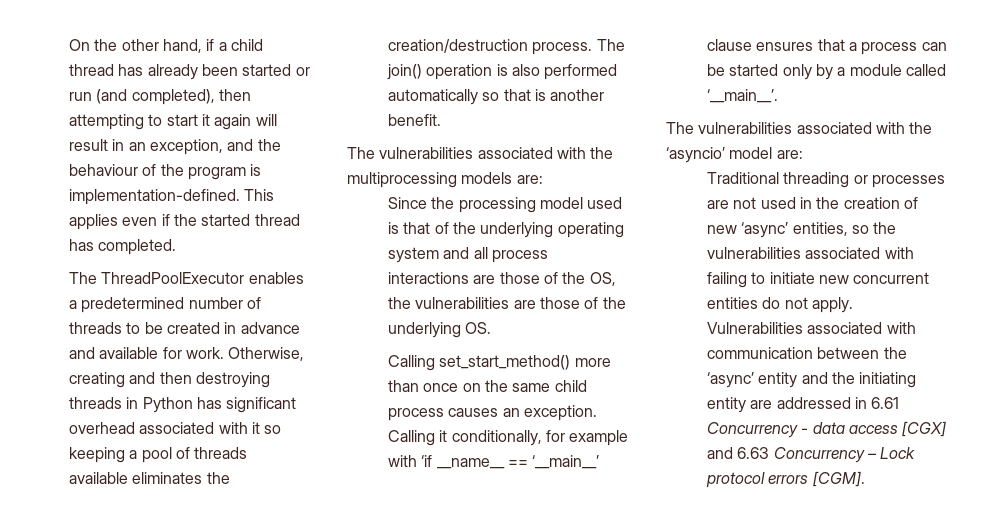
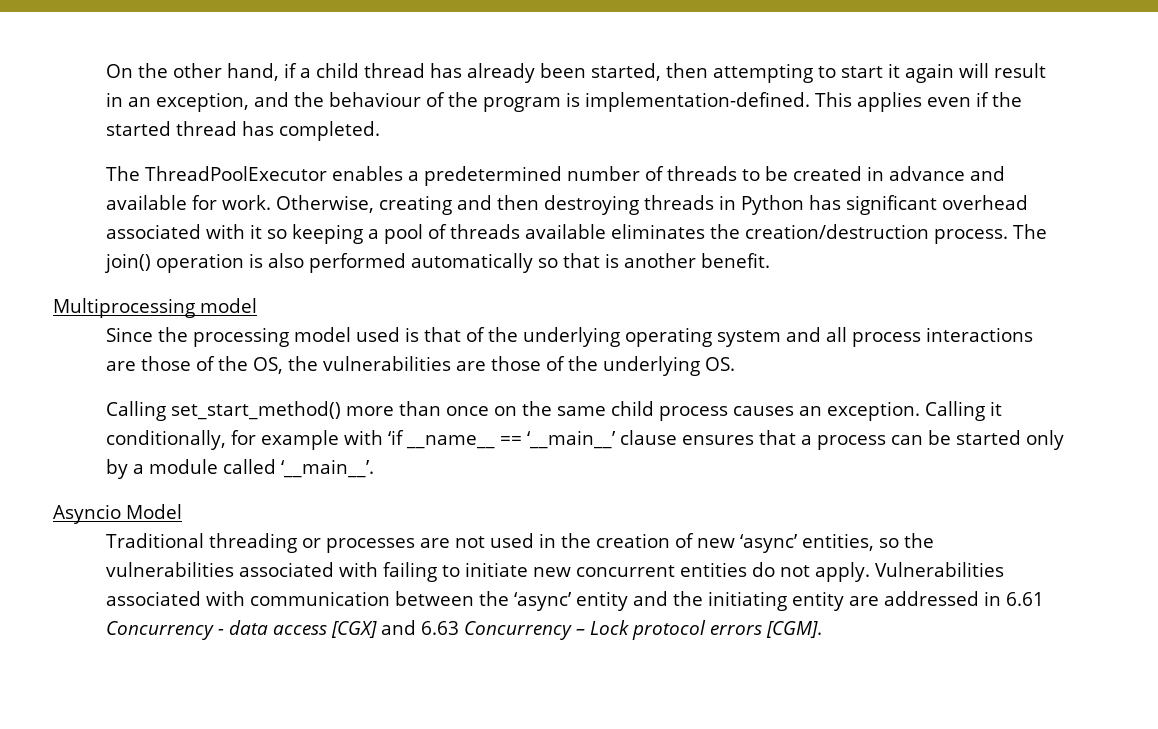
- On the other hand, if a child thread has already been started or run (and completed), then attempting to start it again will result in an exception, and the behaviour of the program is implementation-defined.
+ On the other hand, if a child thread has already been started, then attempting to start it again will result in an exception, and the behaviour of the program is implementation-defined.
- The vulnerabilities associated with the multiprocessing models are:
+ Multiprocessing model
- The vulnerabilities associated with the ‘asyncio’ model are:
+ Asyncio Model

